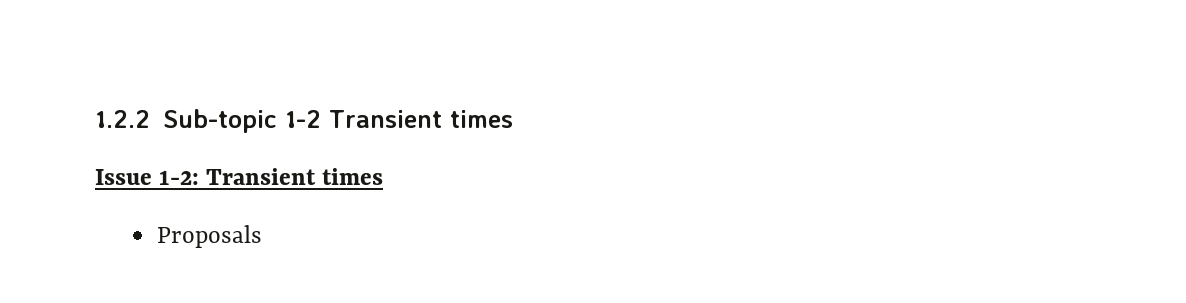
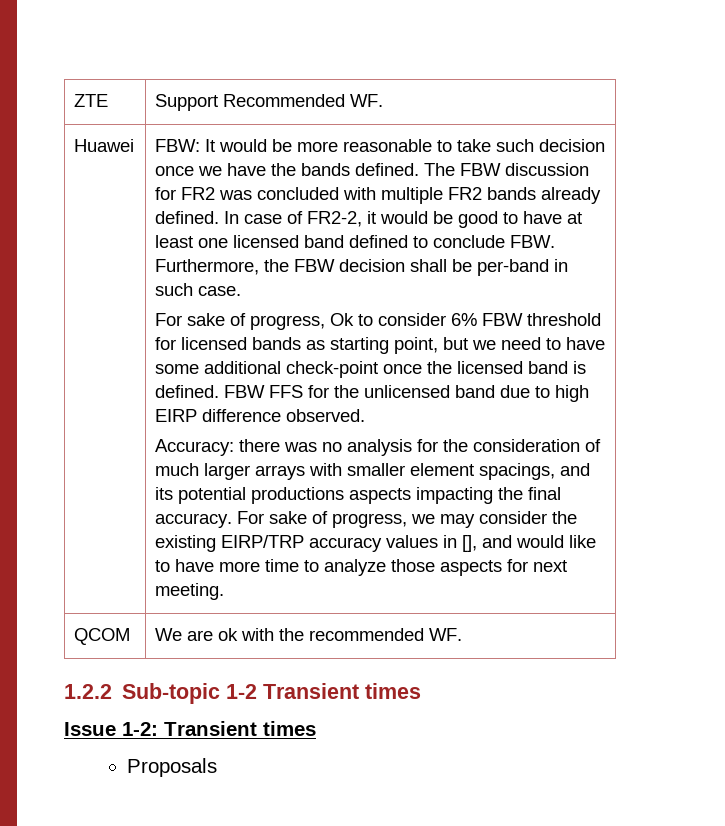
+ ZTE | Support Recommended WF.
+ Huawei | FBW: It would be more reasonable to take such decision once we have the bands defined. The FBW discussion for FR2 was concluded with multiple FR2 bands already defined. In case of FR2-2, it would be good to have at least one licensed band defined to conclude FBW. Furthermore, the FBW decision shall be per-band in such case.
+ For sake of progress, Ok to consider 6% FBW threshold for licensed bands as starting point, but we need to have some additional check-point once the licensed band is defined. FBW FFS for the unlicensed band due to high EIRP difference observed.
+ Accuracy: there was no analysis for the consideration of much larger arrays with smaller element spacings, and its potential productions aspects impacting the final accuracy. For sake of progress, we may consider the existing EIRP/TRP accuracy values in [], and would like to have more time to analyze those aspects for next meeting.
+ QCOM | We are ok with the recommended WF.

